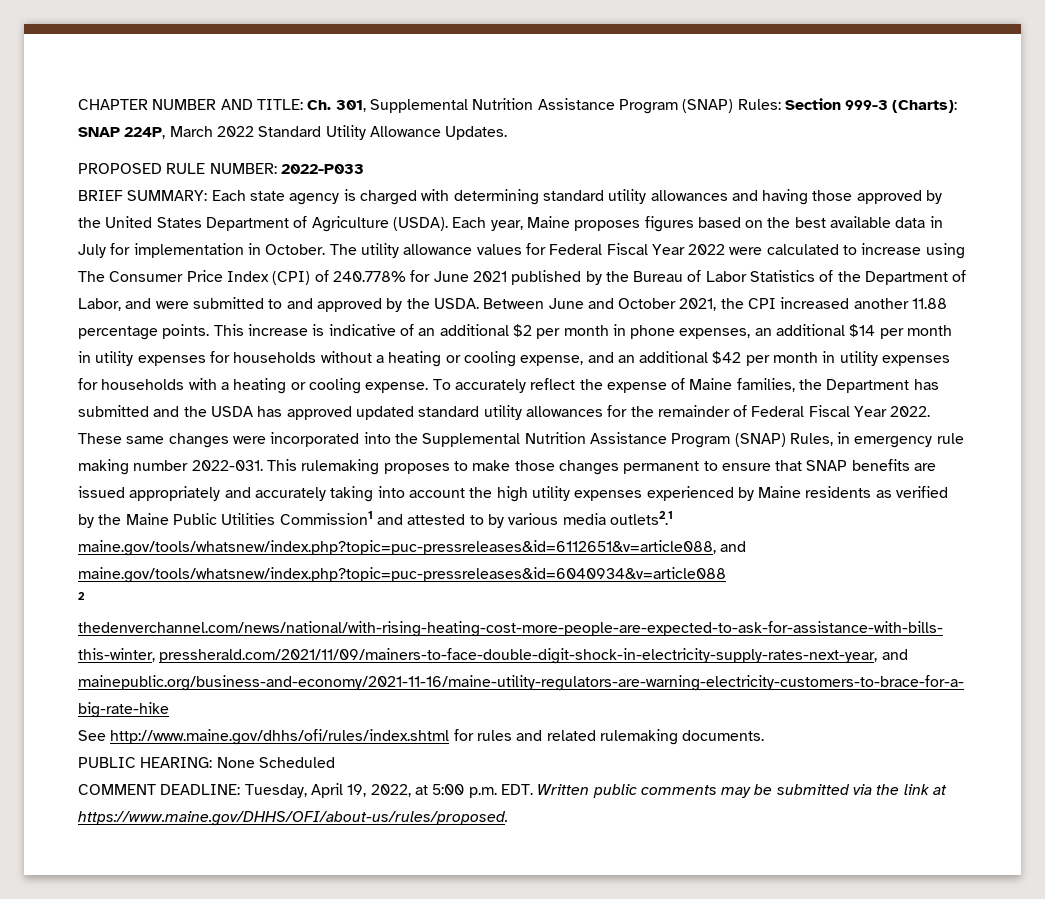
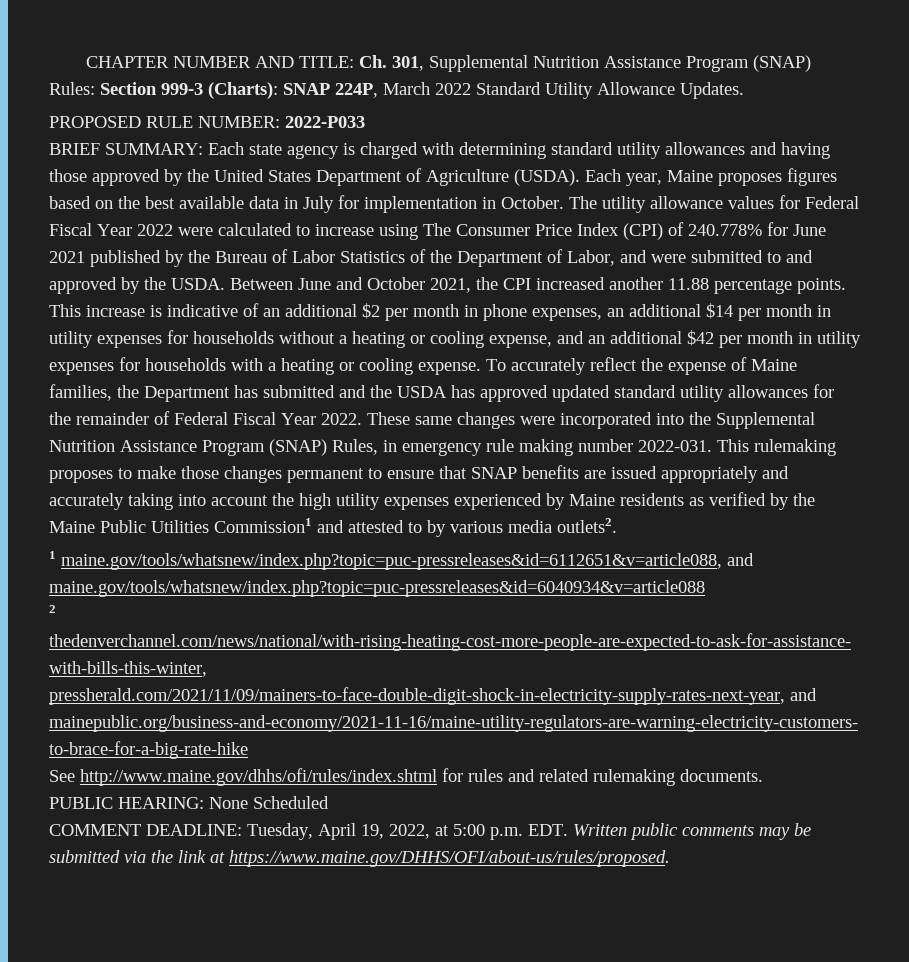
- This rulemaking proposes to make those changes permanent to ensure that SNAP benefits are issued appropriately and accurately taking into account the high utility expenses experienced by Maine residents as verified by the Maine Public Utilities Commission1 and attested to by various media outlets2.1 maine.gov/tools/whatsnew/index.php?topic=puc-pressreleases&id=6112651&v=article088, and maine.gov/tools/whatsnew/index.php?topic=puc-pressreleases&id=6040934&v=article088
+ This rulemaking proposes to make those changes permanent to ensure that SNAP benefits are issued appropriately and accurately taking into account the high utility expenses experienced by Maine residents as verified by the Maine Public Utilities Commission1 and attested to by various media outlets2.
+ 1 maine.gov/tools/whatsnew/index.php?topic=puc-pressreleases&id=6112651&v=article088, and maine.gov/tools/whatsnew/index.php?topic=puc-pressreleases&id=6040934&v=article088

